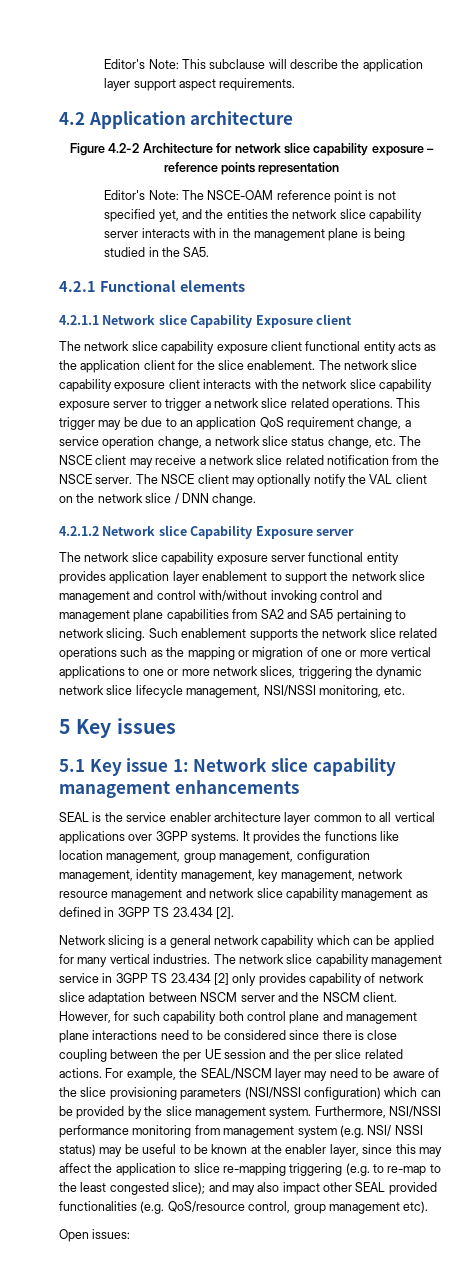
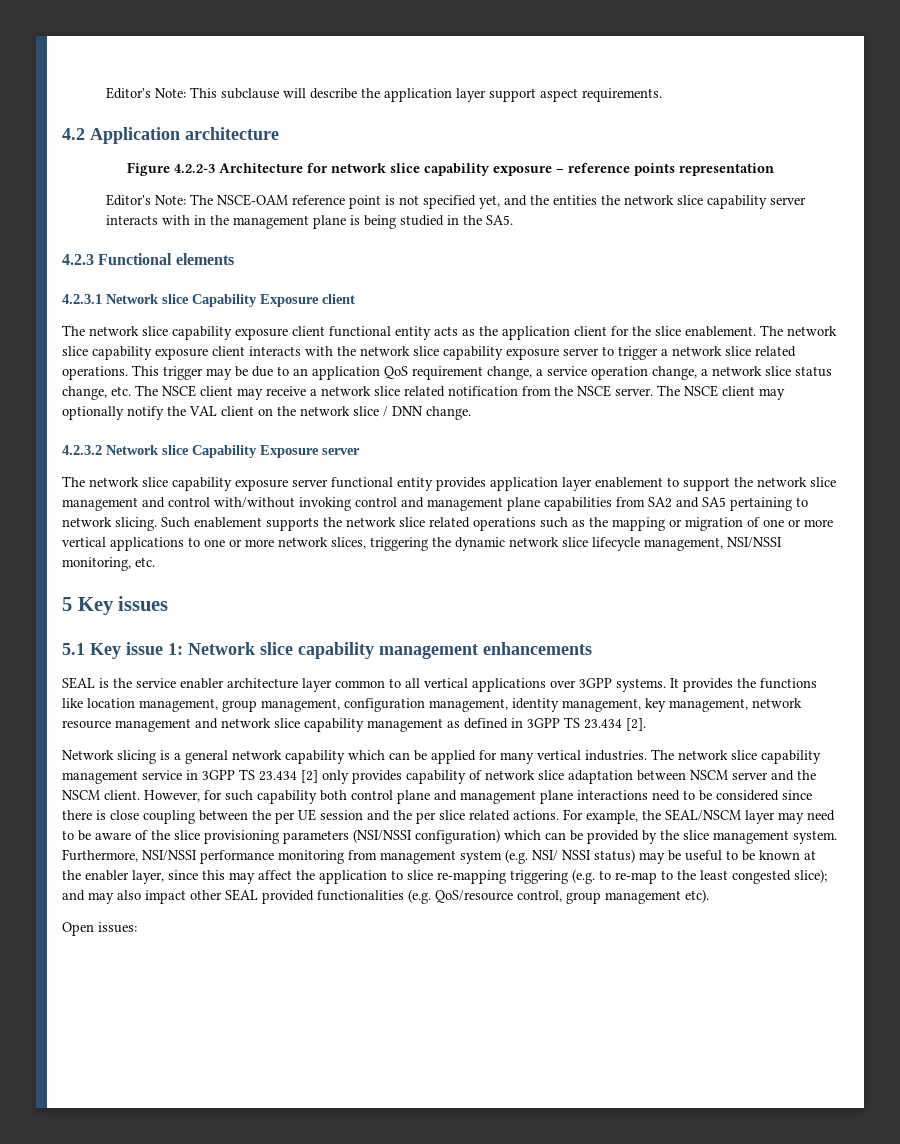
- Figure 4.2-2 Architecture for network slice capability exposure – reference points representation
+ Figure 4.2.2-3 Architecture for network slice capability exposure – reference points representation
- 4.2.1 Functional elements
+ 4.2.3 Functional elements
- 4.2.1.1 Network slice Capability Exposure client
+ 4.2.3.1 Network slice Capability Exposure client
- 4.2.1.2 Network slice Capability Exposure server
+ 4.2.3.2 Network slice Capability Exposure server

